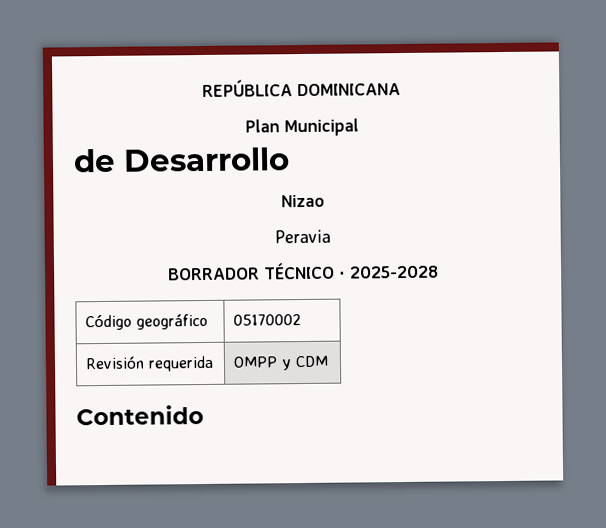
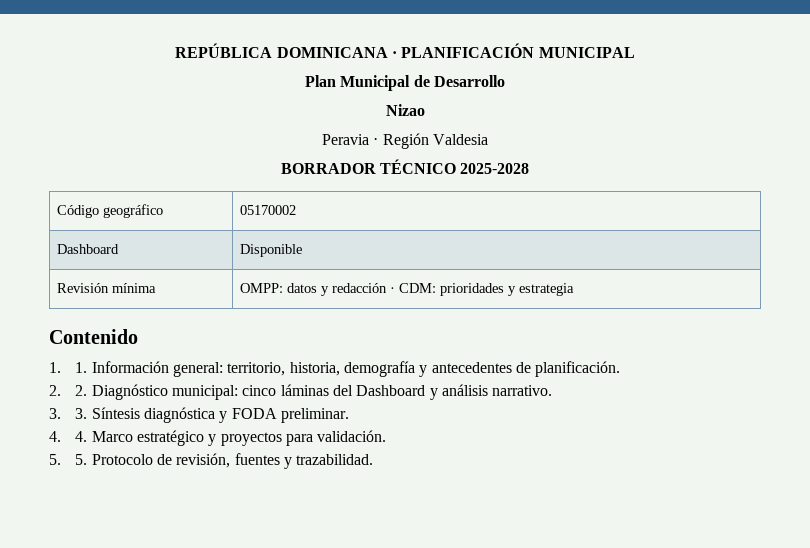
- REPÚBLICA DOMINICANA
+ REPÚBLICA DOMINICANA · PLANIFICACIÓN MUNICIPAL
- Plan Municipal
- de Desarrollo
+ Plan Municipal de Desarrollo
- Peravia
+ Peravia · Región Valdesia
- BORRADOR TÉCNICO · 2025-2028
+ BORRADOR TÉCNICO 2025-2028
+ Dashboard | Disponible
- Revisión requerida | OMPP y CDM
+ Revisión mínima | OMPP: datos y redacción · CDM: prioridades y estrategia
  Contenido
+ 1. 1. Información general: territorio, historia, demografía y antecedentes de planificación.
+ 2. 2. Diagnóstico municipal: cinco láminas del Dashboard y análisis narrativo.
+ 3. 3. Síntesis diagnóstica y FODA preliminar.
+ 4. 4. Marco estratégico y proyectos para validación.
+ 5. 5. Protocolo de revisión, fuentes y trazabilidad.

